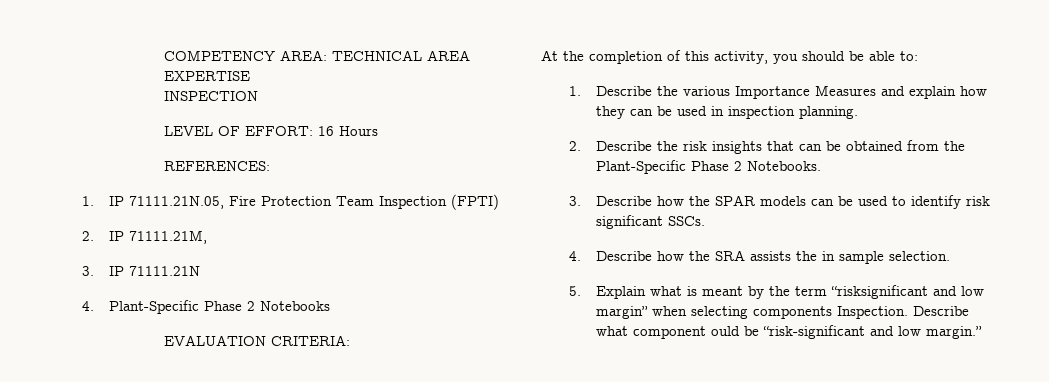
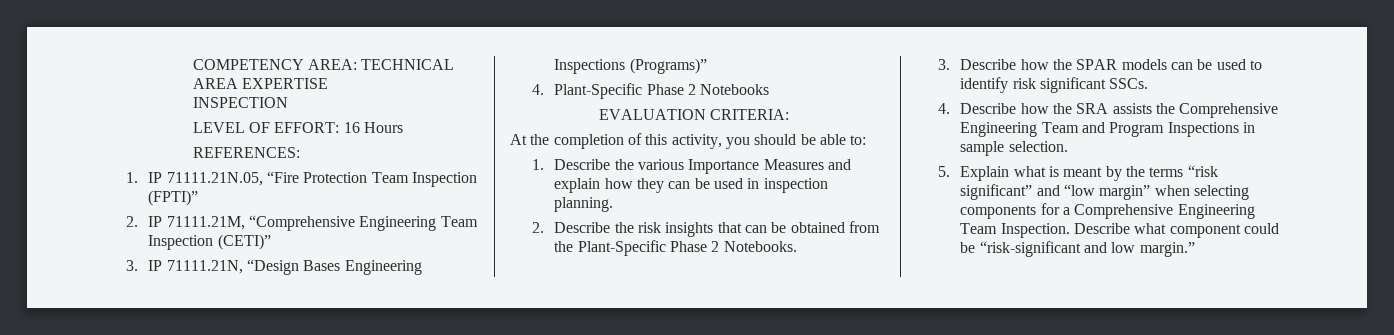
- 1. IP 71111.21N.05, Fire Protection Team Inspection (FPTI)
+ 1. IP 71111.21N.05, “Fire Protection Team Inspection (FPTI)”
- 2. IP 71111.21M,
- 3. IP 71111.21N
+ 2. IP 71111.21M, “Comprehensive Engineering Team Inspection (CETI)”
+ 3. IP 71111.21N, “Design Bases Engineering Inspections (Programs)”
- 4. Describe how the SRA assists the in sample selection.
+ 4. Describe how the SRA assists the Comprehensive Engineering Team and Program Inspections in sample selection.
- 5. Explain what is meant by the term “risksignificant and low margin” when selecting components Inspection.
+ 5. Explain what is meant by the terms “risk significant” and “low margin” when selecting components for a Comprehensive Engineering Team Inspection.
- Describe what component ould be “risk-significant and low margin.”
+ Describe what component could be “risk-significant and low margin.”

